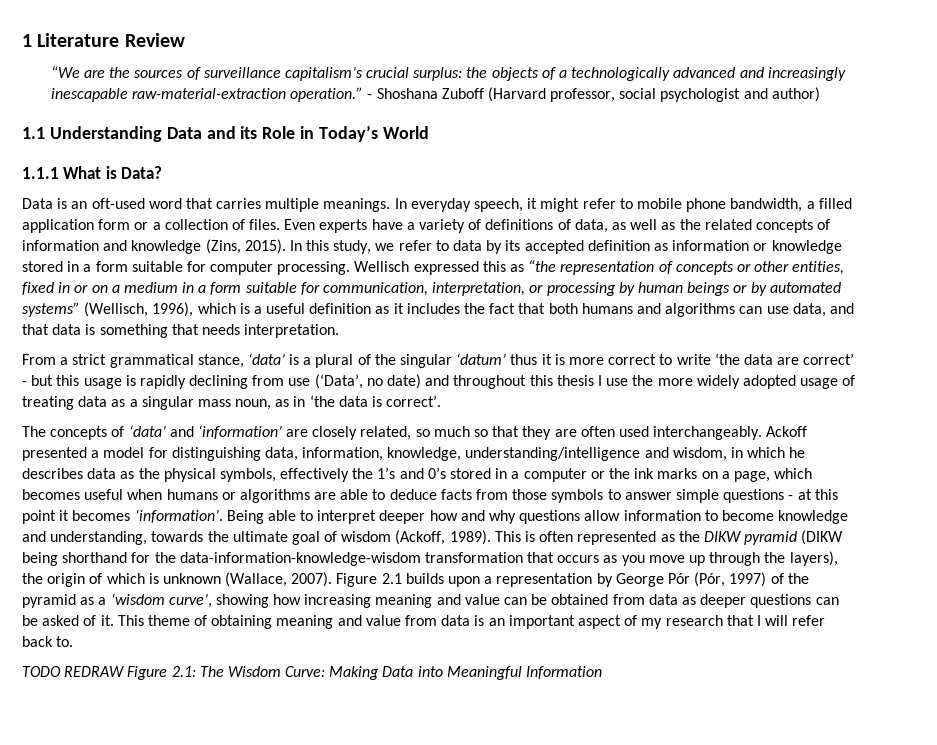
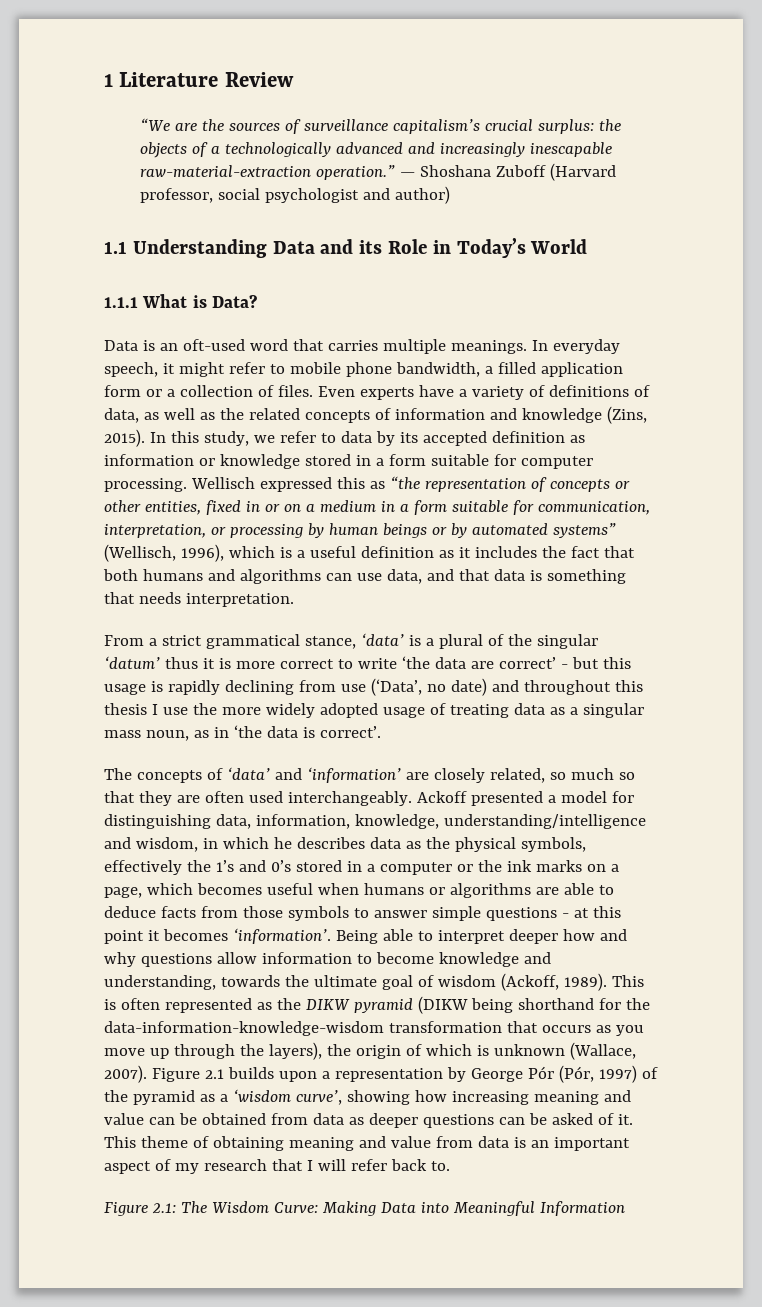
- - Shoshana Zuboff (Harvard professor, social psychologist and author)
+ — Shoshana Zuboff (Harvard professor, social psychologist and author)
- TODO REDRAW Figure 2.1: The Wisdom Curve: Making Data into Meaningful Information
+ Figure 2.1: The Wisdom Curve: Making Data into Meaningful Information

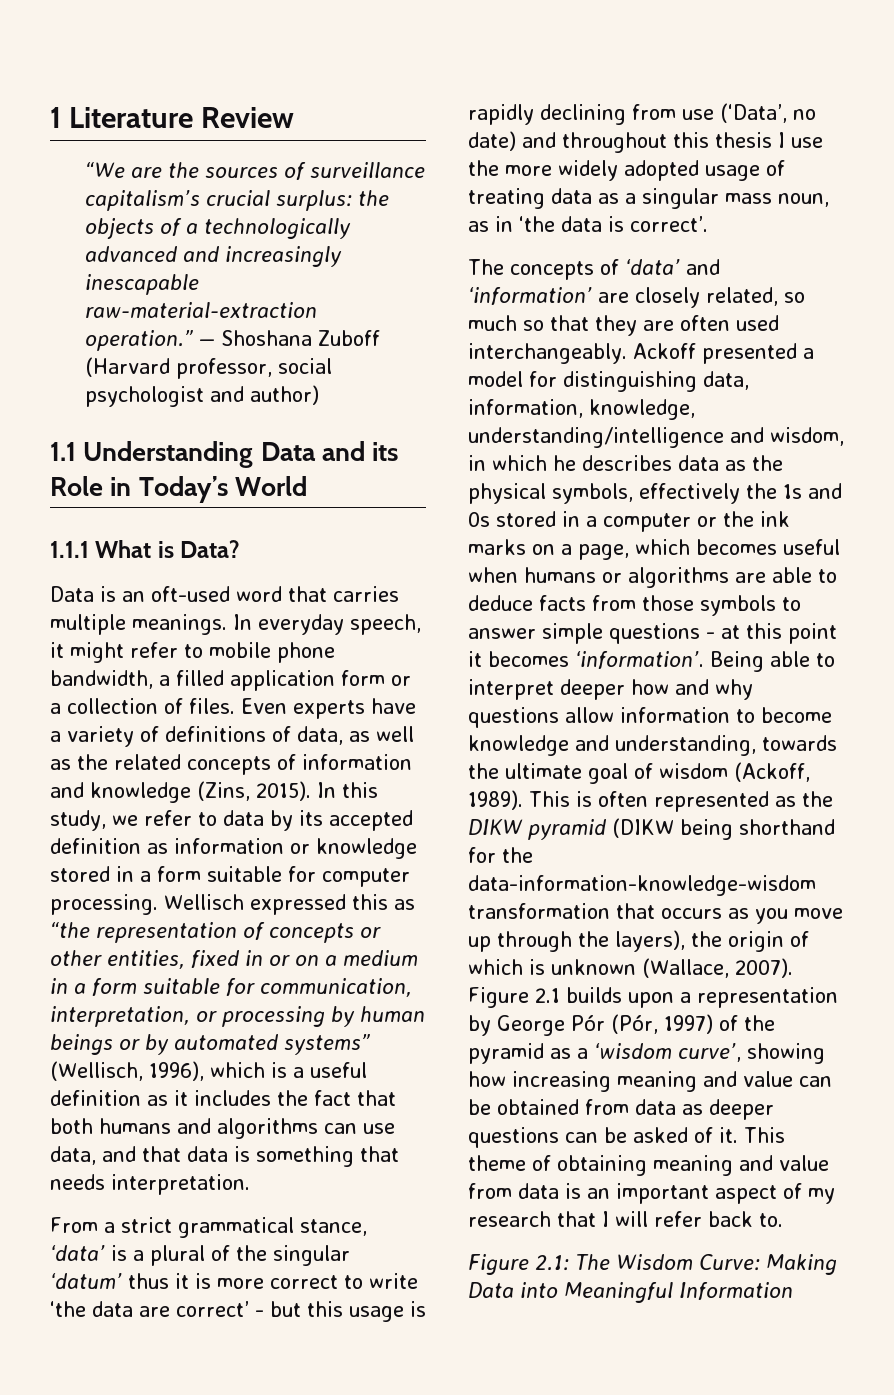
- Ackoff presented a model for distinguishing data, information, knowledge, understanding/intelligence and wisdom, in which he describes data as the physical symbols, effectively the 1’s and 0’s stored in a computer or the ink marks on a page, which becomes useful when humans or algorithms are able to deduce facts from those symbols to answer simple questions - at this point it becomes ‘information’.
+ Ackoff presented a model for distinguishing data, information, knowledge, understanding/intelligence and wisdom, in which he describes data as the physical symbols, effectively the 1s and 0s stored in a computer or the ink marks on a page, which becomes useful when humans or algorithms are able to deduce facts from those symbols to answer simple questions - at this point it becomes ‘information’.

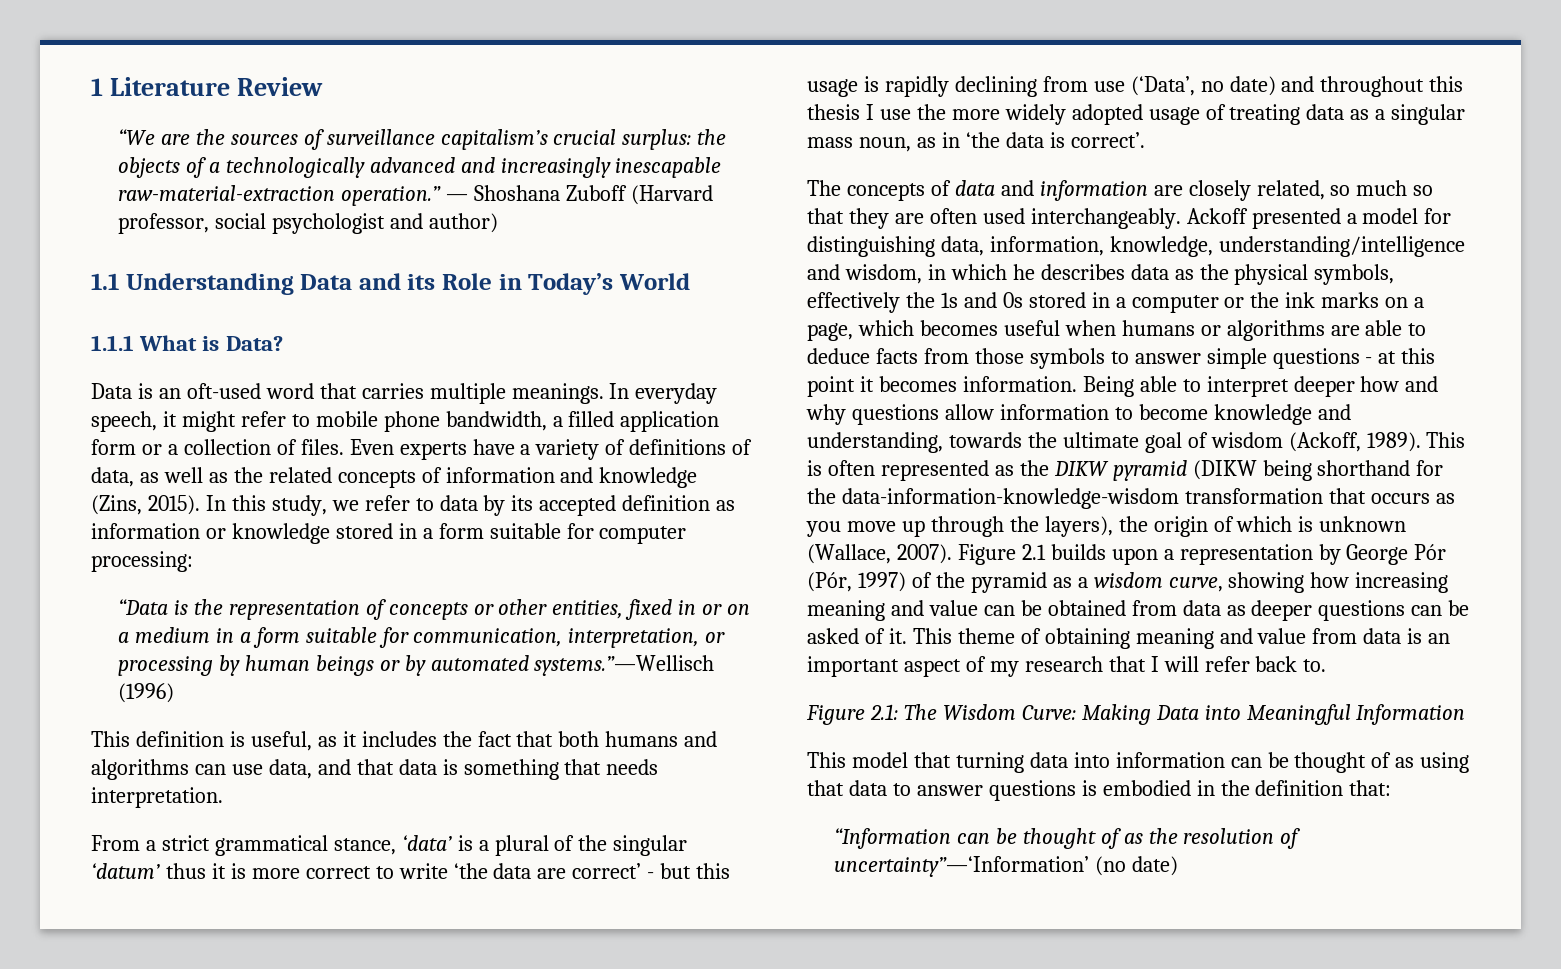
- In this study, we refer to data by its accepted definition as information or knowledge stored in a form suitable for computer processing. Wellisch expressed this as “the representation of concepts or other entities, fixed in or on a medium in a form suitable for communication, interpretation, or processing by human beings or by automated systems” (Wellisch, 1996), which is a useful definition as it includes the fact that both humans and algorithms can use data, and that data is something that needs interpretation.
+ In this study, we refer to data by its accepted definition as information or knowledge stored in a form suitable for computer processing:
+ “Data is the representation of concepts or other entities, fixed in or on a medium in a form suitable for communication, interpretation, or processing by human beings or by automated systems.”—Wellisch (1996)
+ This definition is useful, as it includes the fact that both humans and algorithms can use data, and that data is something that needs interpretation.
- The concepts of ‘data’ and ‘information’ are closely related, so much so that they are often used interchangeably.
+ The concepts of data and information are closely related, so much so that they are often used interchangeably.
- Ackoff presented a model for distinguishing data, information, knowledge, understanding/intelligence and wisdom, in which he describes data as the physical symbols, effectively the 1s and 0s stored in a computer or the ink marks on a page, which becomes useful when humans or algorithms are able to deduce facts from those symbols to answer simple questions - at this point it becomes ‘information’.
+ Ackoff presented a model for distinguishing data, information, knowledge, understanding/intelligence and wisdom, in which he describes data as the physical symbols, effectively the 1s and 0s stored in a computer or the ink marks on a page, which becomes useful when humans or algorithms are able to deduce facts from those symbols to answer simple questions - at this point it becomes information.
- Figure 2.1 builds upon a representation by George Pór (Pór, 1997) of the pyramid as a ‘wisdom curve’, showing how increasing meaning and value can be obtained from data as deeper questions can be asked of it.
+ Figure 2.1 builds upon a representation by George Pór (Pór, 1997) of the pyramid as a wisdom curve, showing how increasing meaning and value can be obtained from data as deeper questions can be asked of it.
+ This model that turning data into information can be thought of as using that data to answer questions is embodied in the definition that:
+ “Information can be thought of as the resolution of uncertainty”—‘Information’ (no date)

